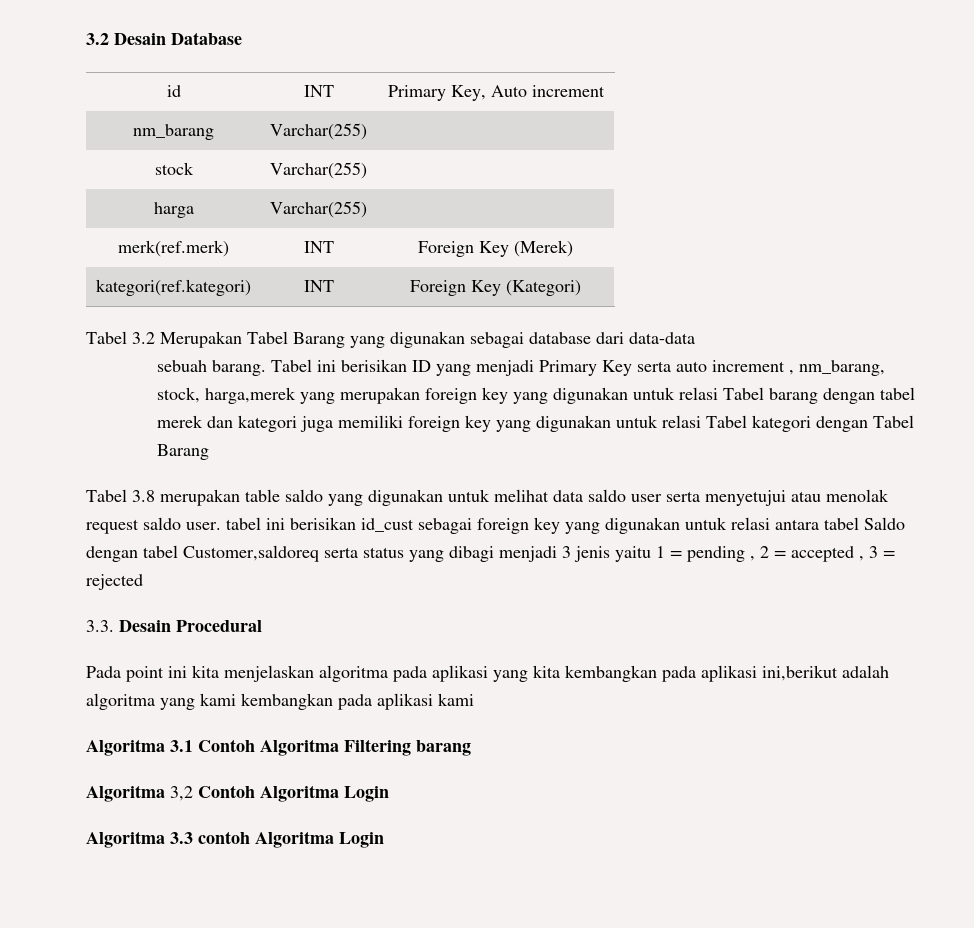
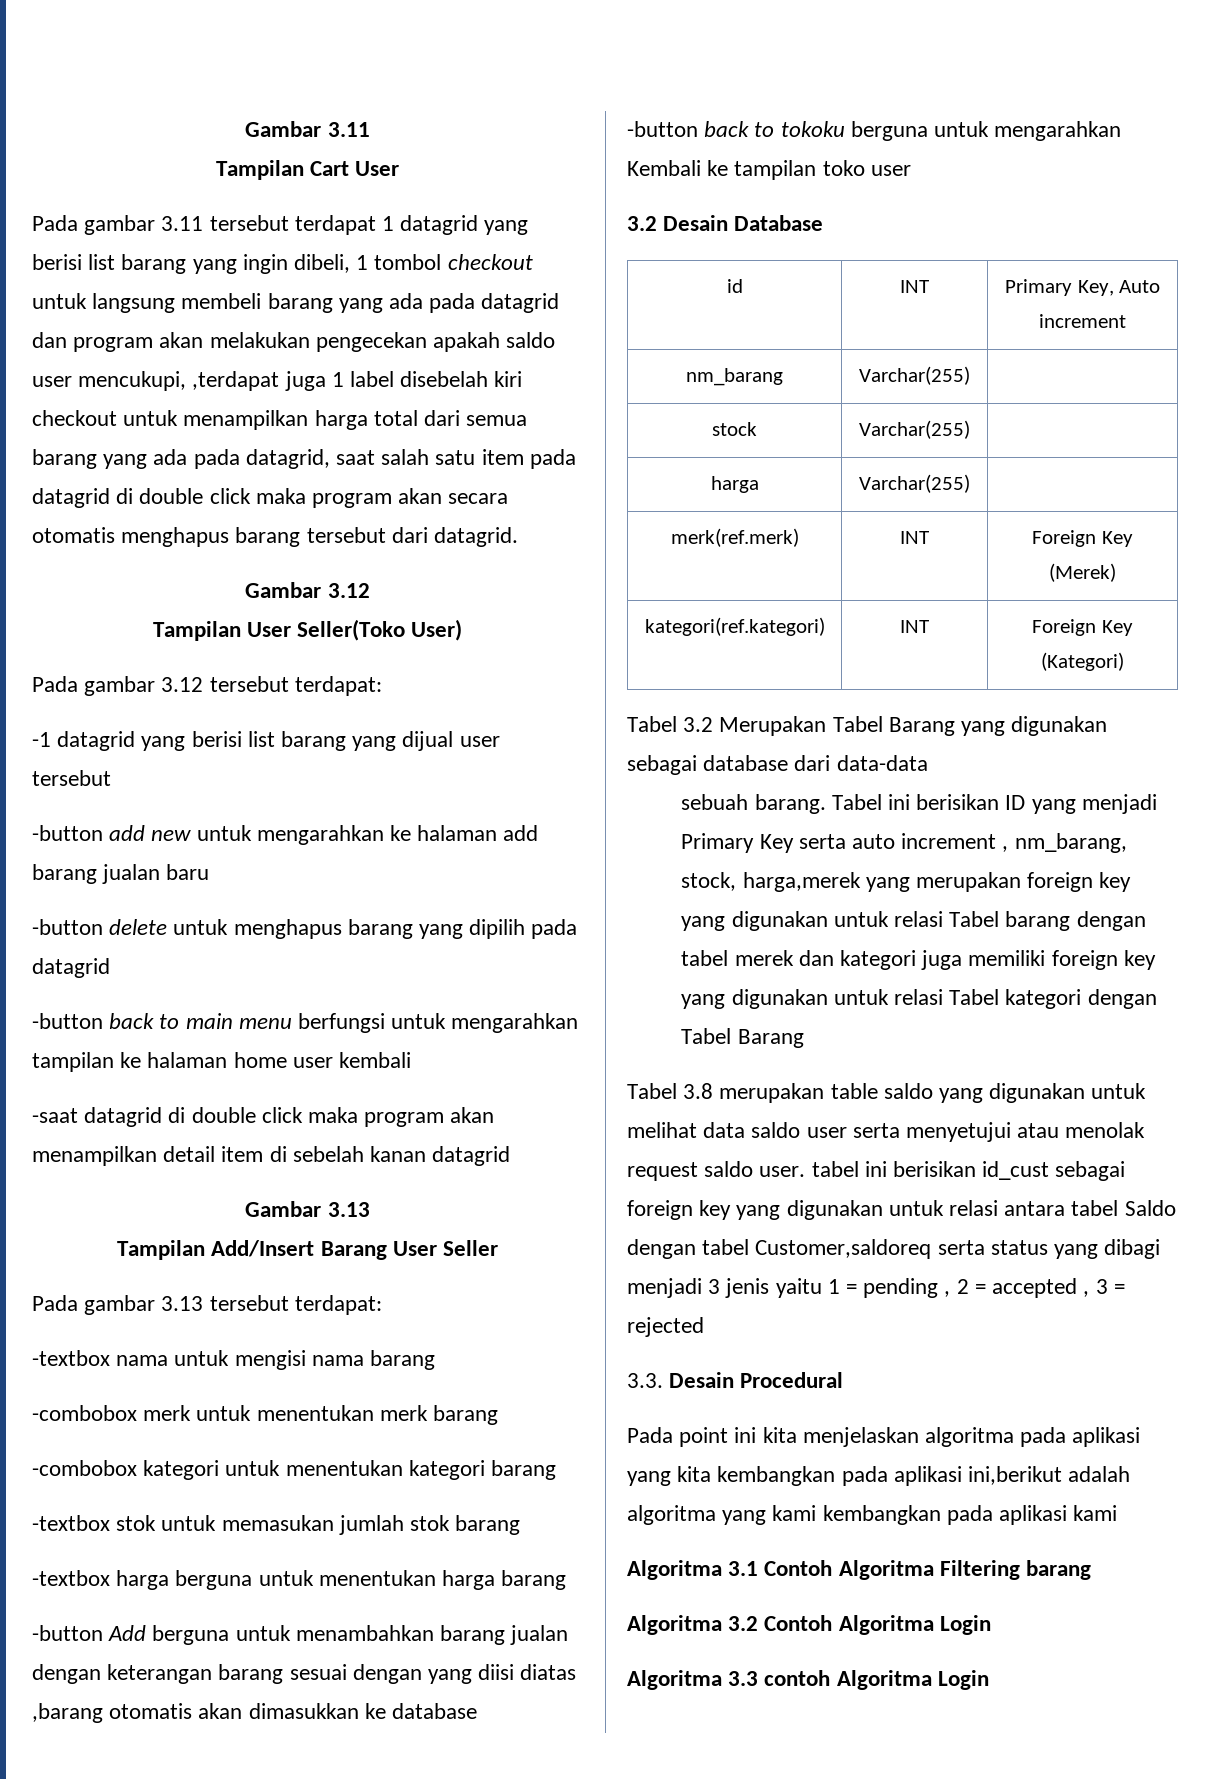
+ Gambar 3.11
+ Tampilan Cart User
+ Pada gambar 3.11 tersebut terdapat 1 datagrid yang berisi list barang yang ingin dibeli, 1 tombol checkout untuk langsung membeli barang yang ada pada datagrid dan program akan melakukan pengecekan apakah saldo user mencukupi, ,terdapat juga 1 label disebelah kiri checkout untuk menampilkan harga total dari semua barang yang ada pada datagrid, saat salah satu item pada datagrid di double click maka program akan secara otomatis menghapus barang tersebut dari datagrid.
+ Gambar 3.12
+ Tampilan User Seller(Toko User)
+ Pada gambar 3.12 tersebut terdapat:
+ -1 datagrid yang berisi list barang yang dijual user tersebut
+ -button add new untuk mengarahkan ke halaman add barang jualan baru
+ -button delete untuk menghapus barang yang dipilih pada datagrid
+ -button back to main menu berfungsi untuk mengarahkan tampilan ke halaman home user kembali
+ -saat datagrid di double click maka program akan menampilkan detail item di sebelah kanan datagrid
+ Gambar 3.13
+ Tampilan Add/Insert Barang User Seller
+ Pada gambar 3.13 tersebut terdapat:
+ -textbox nama untuk mengisi nama barang
+ -combobox merk untuk menentukan merk barang
+ -combobox kategori untuk menentukan kategori barang
+ -textbox stok untuk memasukan jumlah stok barang
+ -textbox harga berguna untuk menentukan harga barang
+ -button Add berguna untuk menambahkan barang jualan dengan keterangan barang sesuai dengan yang diisi diatas ,barang otomatis akan dimasukkan ke database
+ -button back to tokoku berguna untuk mengarahkan Kembali ke tampilan toko user
- Algoritma 3,2 Contoh Algoritma Login
+ Algoritma 3.2 Contoh Algoritma Login

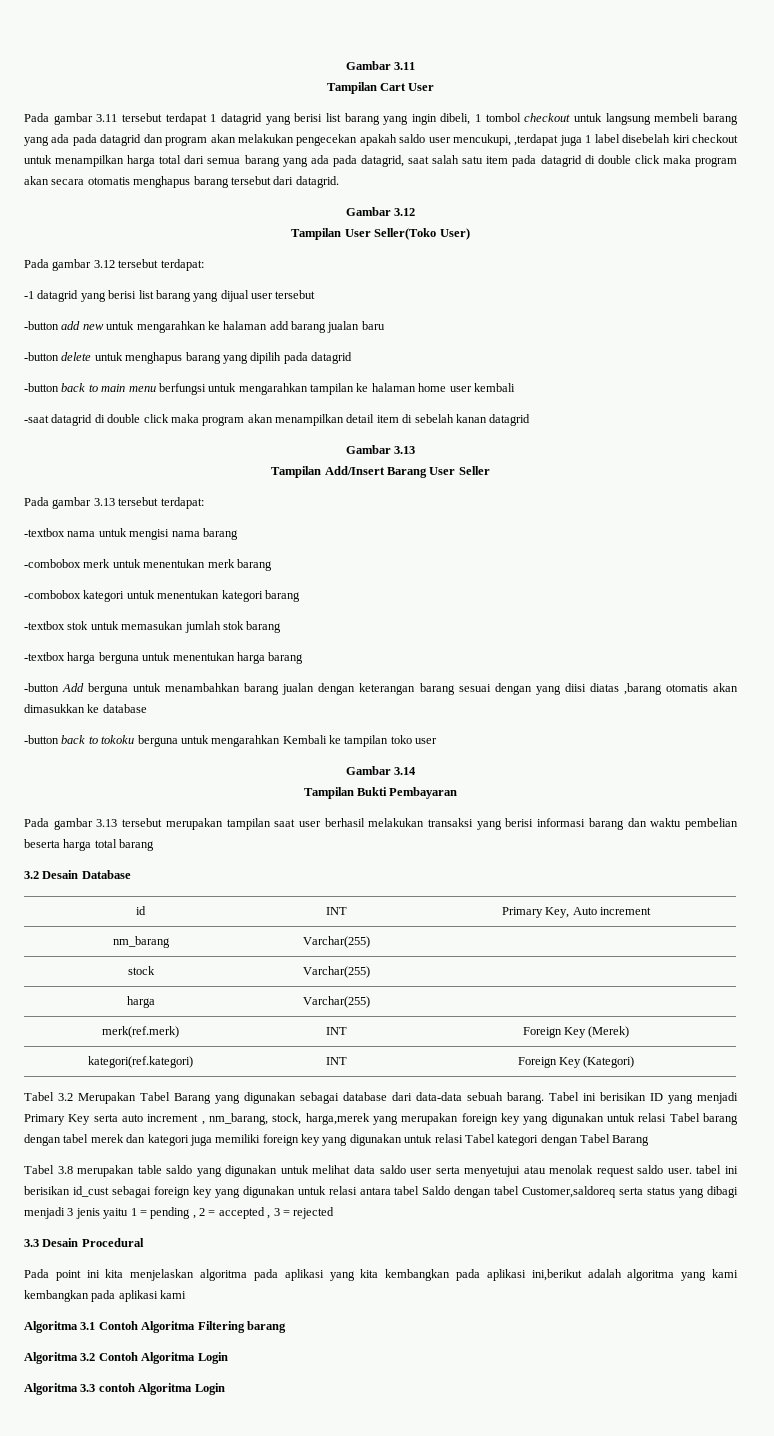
+ Gambar 3.14
+ Tampilan Bukti Pembayaran
+ Pada gambar 3.13 tersebut merupakan tampilan saat user berhasil melakukan transaksi yang berisi informasi barang dan waktu pembelian beserta harga total barang
- Tabel 3.2 Merupakan Tabel Barang yang digunakan sebagai database dari data-data
- sebuah barang.
+ Tabel 3.2 Merupakan Tabel Barang yang digunakan sebagai database dari data-data sebuah barang.
- 3.3. Desain Procedural
+ 3.3 Desain Procedural

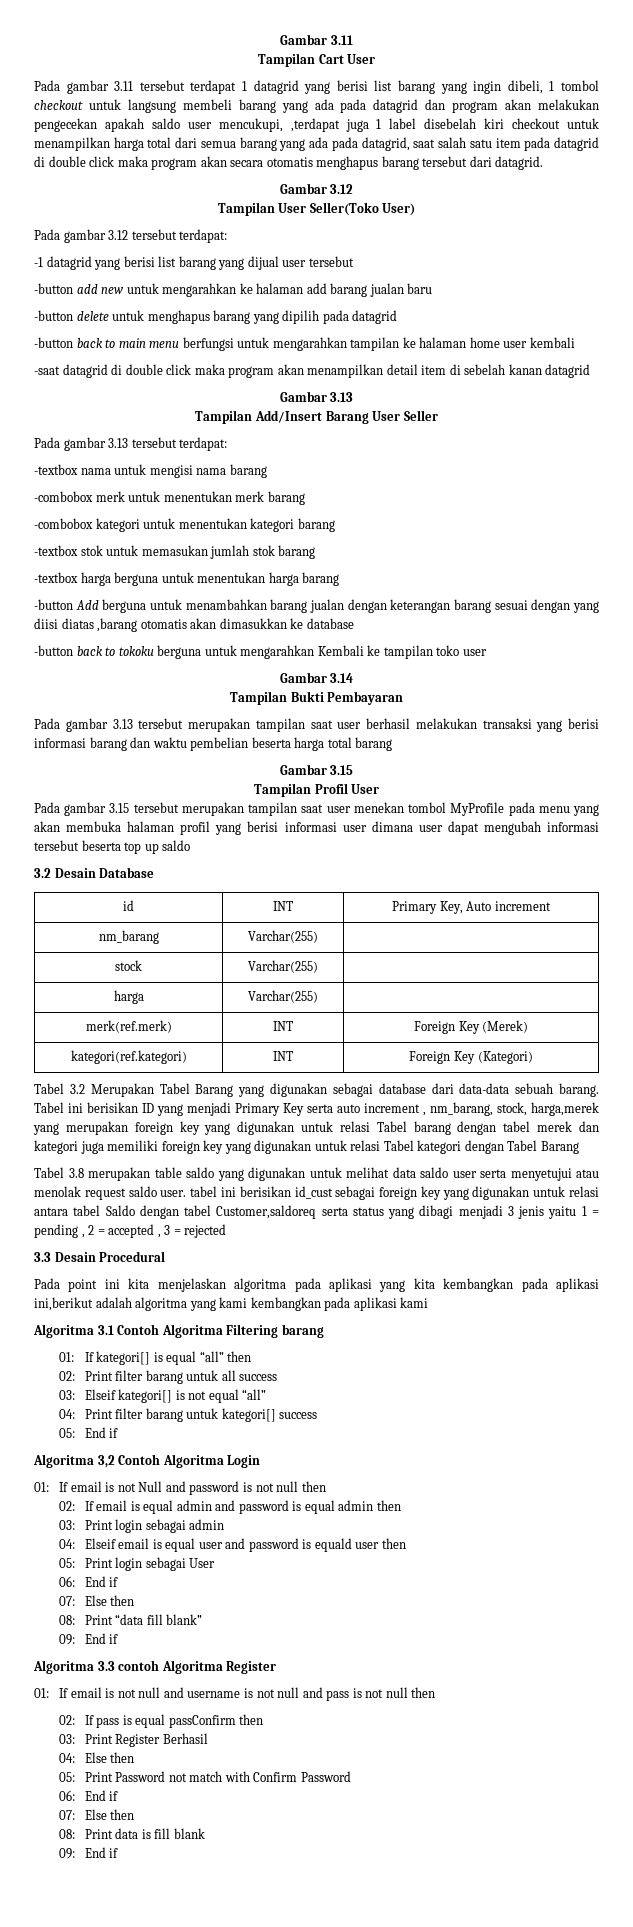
+ Gambar 3.15
+ Tampilan Profil User
+ Pada gambar 3.15 tersebut merupakan tampilan saat user menekan tombol MyProfile pada menu yang akan membuka halaman profil yang berisi informasi user dimana user dapat mengubah informasi tersebut beserta top up saldo
- Algoritma 3.2 Contoh Algoritma Login
+ 01: If kategori[] is equal “all” then
+ 02: Print filter barang untuk all success
+ 03: Elseif kategori[] is not equal “all”
+ 04: Print filter barang untuk kategori[] success
+ 05: End if
+ Algoritma 3,2 Contoh Algoritma Login
- Algoritma 3.3 contoh Algoritma Login
+ 01: If email is not Null and password is not null then
+ 02: If email is equal admin and password is equal admin then
+ 03: Print login sebagai admin
+ 04: Elseif email is equal user and password is equald user then
+ 05: Print login sebagai User
+ 06: End if
+ 07: Else then
+ 08: Print “data fill blank”
+ 09: End if
+ Algoritma 3.3 contoh Algoritma Register
+ 01: If email is not null and username is not null and pass is not null then
+ 02: If pass is equal passConfirm then
+ 03: Print Register Berhasil
+ 04: Else then
+ 05: Print Password not match with Confirm Password
+ 06: End if
+ 07: Else then
+ 08: Print data is fill blank
+ 09: End if

